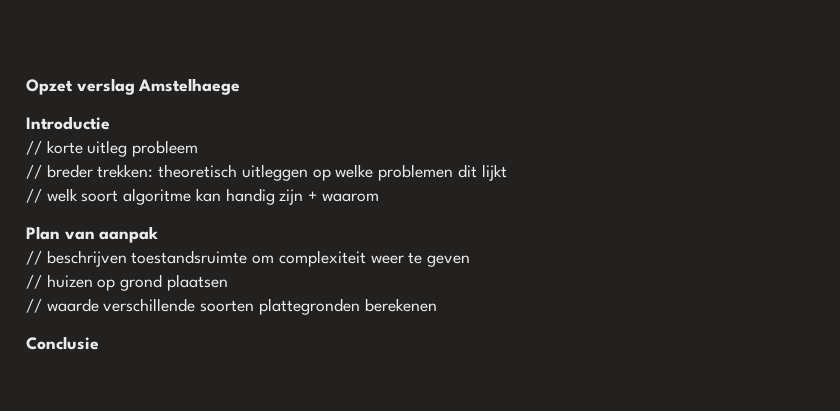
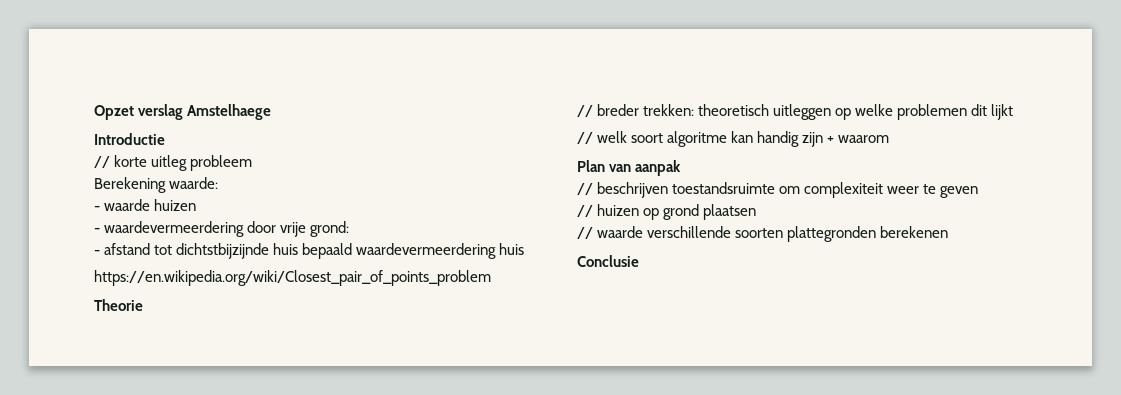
+ Berekening waarde:
+ - waarde huizen
+ - waardevermeerdering door vrije grond:
+ - afstand tot dichtstbijzijnde huis bepaald waardevermeerdering huis
+ https://en.wikipedia.org/wiki/Closest_pair_of_points_problem
+ Theorie

